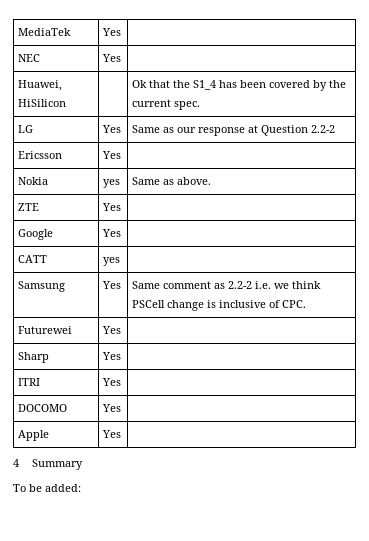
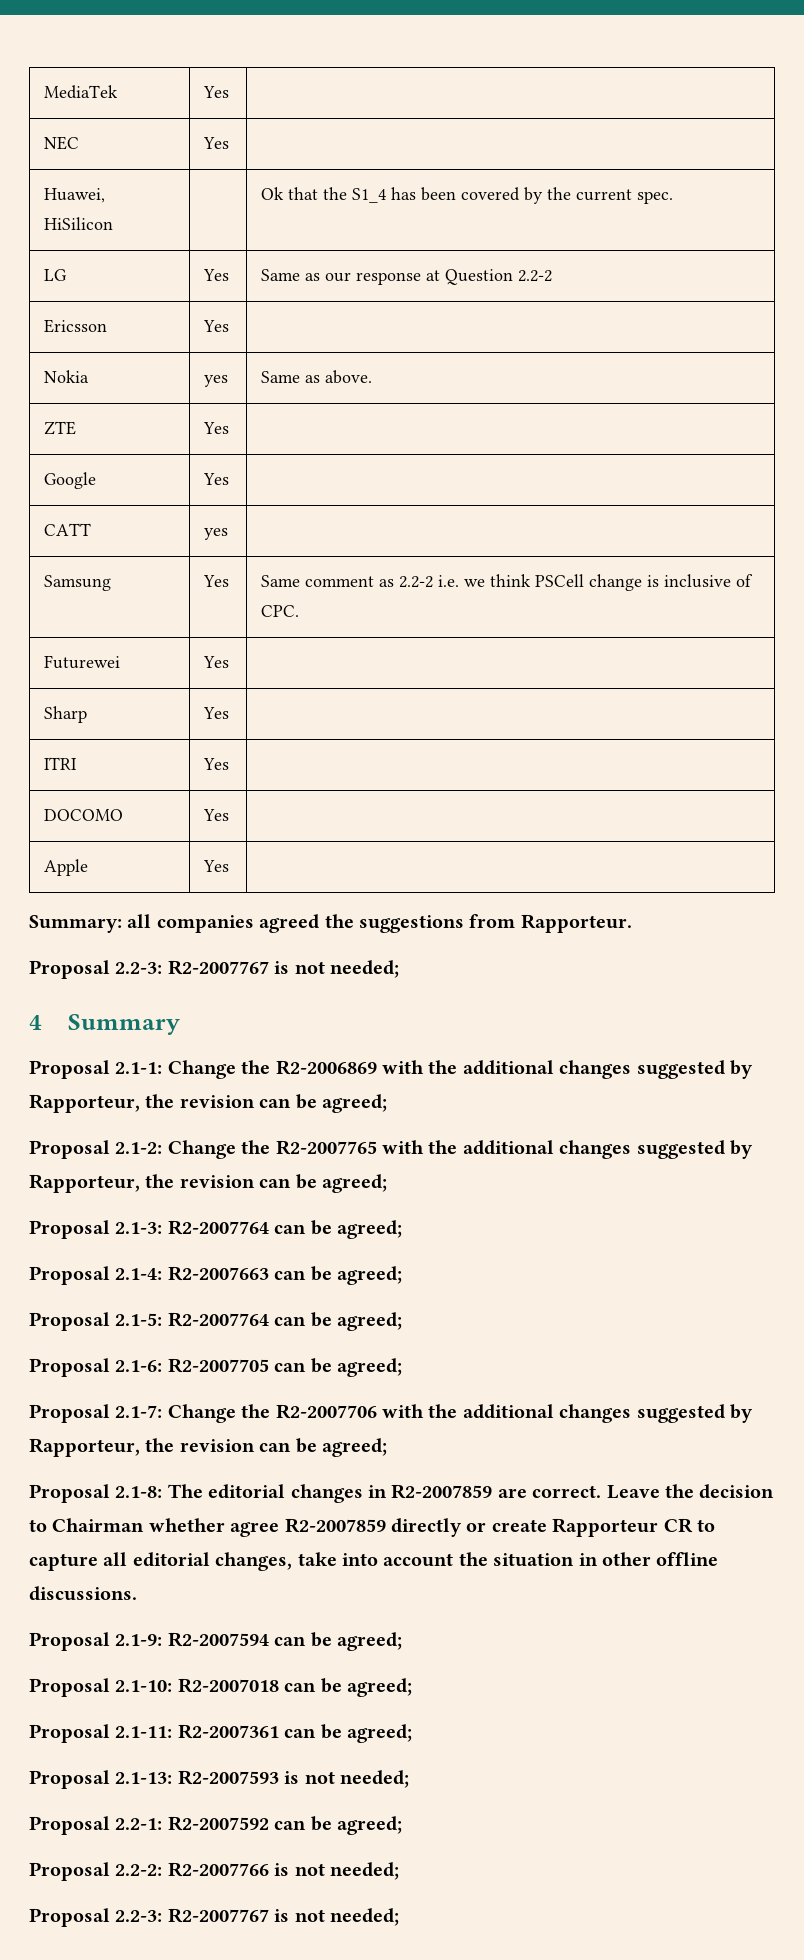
+ Summary: all companies agreed the suggestions from Rapporteur.
+ Proposal 2.2-3: R2-2007767 is not needed;
  4 Summary
- To be added:
+ Proposal 2.1-1: Change the R2-2006869 with the additional changes suggested by Rapporteur, the revision can be agreed;
+ Proposal 2.1-2: Change the R2-2007765 with the additional changes suggested by Rapporteur, the revision can be agreed;
+ Proposal 2.1-3: R2-2007764 can be agreed;
+ Proposal 2.1-4: R2-2007663 can be agreed;
+ Proposal 2.1-5: R2-2007764 can be agreed;
+ Proposal 2.1-6: R2-2007705 can be agreed;
+ Proposal 2.1-7: Change the R2-2007706 with the additional changes suggested by Rapporteur, the revision can be agreed;
+ Proposal 2.1-8: The editorial changes in R2-2007859 are correct. Leave the decision to Chairman whether agree R2-2007859 directly or create Rapporteur CR to capture all editorial changes, take into account the situation in other offline discussions.
+ Proposal 2.1-9: R2-2007594 can be agreed;
+ Proposal 2.1-10: R2-2007018 can be agreed;
+ Proposal 2.1-11: R2-2007361 can be agreed;
+ Proposal 2.1-13: R2-2007593 is not needed;
+ Proposal 2.2-1: R2-2007592 can be agreed;
+ Proposal 2.2-2: R2-2007766 is not needed;
+ Proposal 2.2-3: R2-2007767 is not needed;

